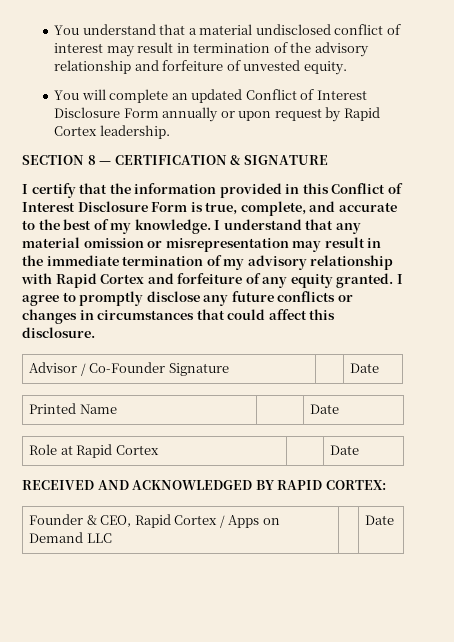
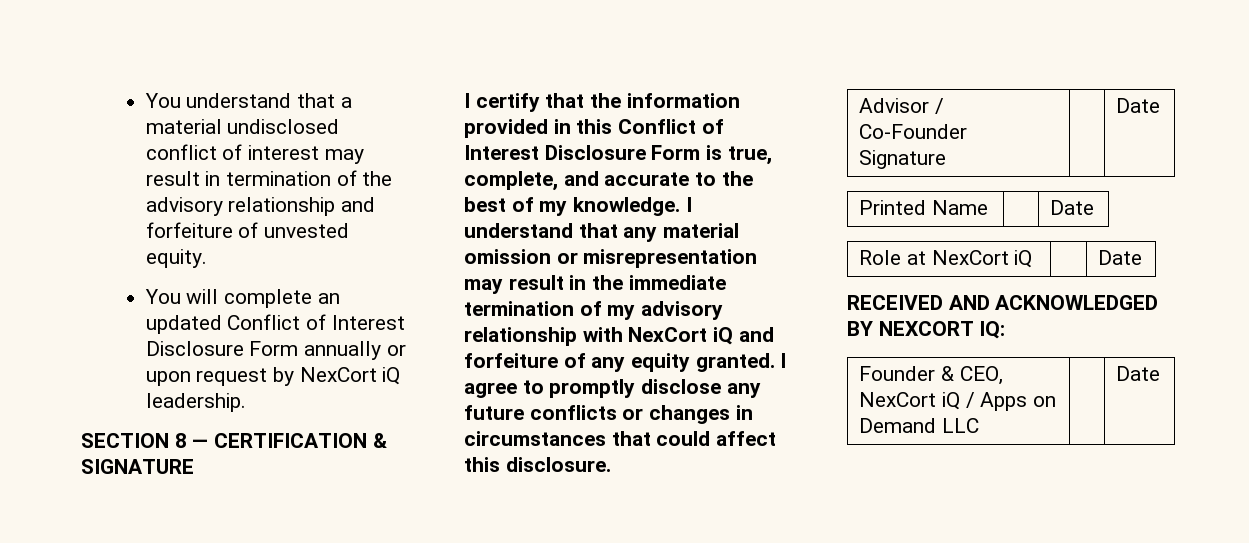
- You will complete an updated Conflict of Interest Disclosure Form annually or upon request by Rapid Cortex leadership.
+ You will complete an updated Conflict of Interest Disclosure Form annually or upon request by NexCort iQ leadership.
- I understand that any material omission or misrepresentation may result in the immediate termination of my advisory relationship with Rapid Cortex and forfeiture of any equity granted.
+ I understand that any material omission or misrepresentation may result in the immediate termination of my advisory relationship with NexCort iQ and forfeiture of any equity granted.
- Role at Rapid Cortex | | Date
+ Role at NexCort iQ | | Date
- RECEIVED AND ACKNOWLEDGED BY RAPID CORTEX:
+ RECEIVED AND ACKNOWLEDGED BY NEXCORT IQ:
- Founder & CEO, Rapid Cortex / Apps on Demand LLC | | Date
+ Founder & CEO, NexCort iQ / Apps on Demand LLC | | Date

